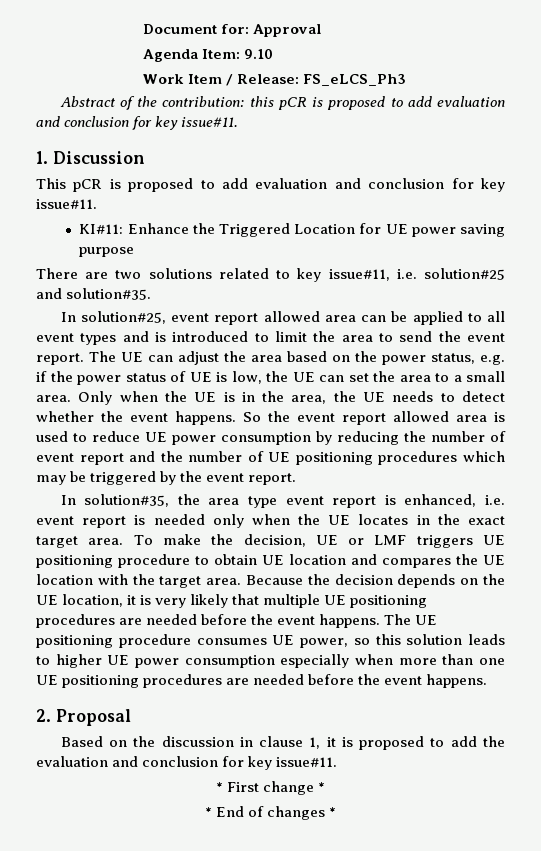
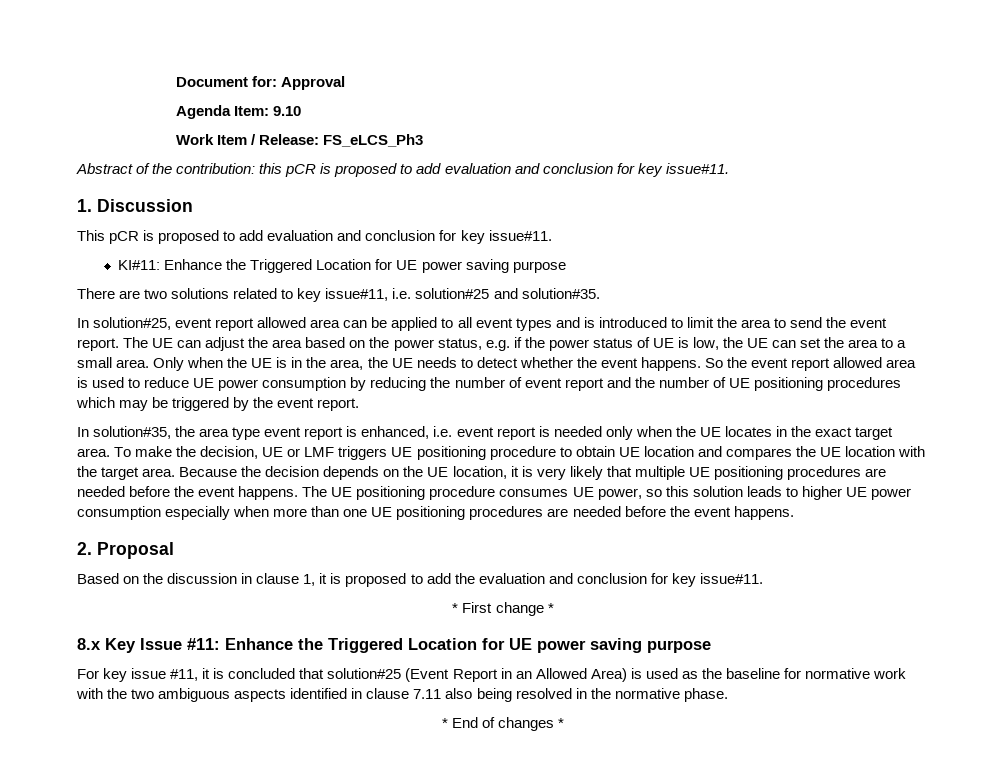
+ 8.x Key Issue #11: Enhance the Triggered Location for UE power saving purpose
+ For key issue #11, it is concluded that solution#25 (Event Report in an Allowed Area) is used as the baseline for normative work with the two ambiguous aspects identified in clause 7.11 also being resolved in the normative phase.

